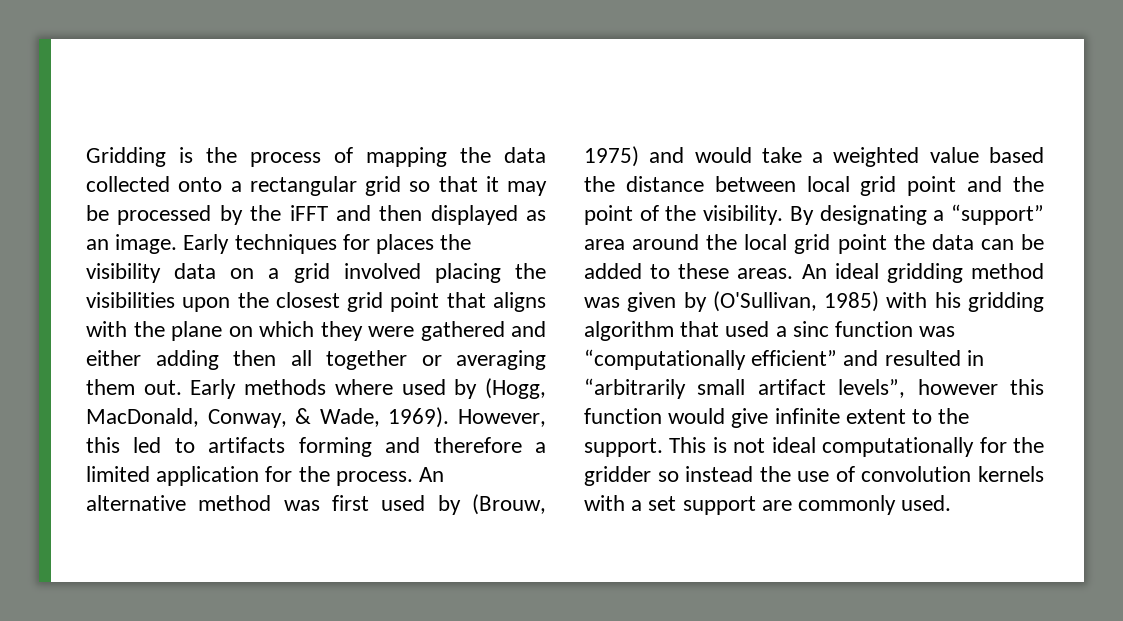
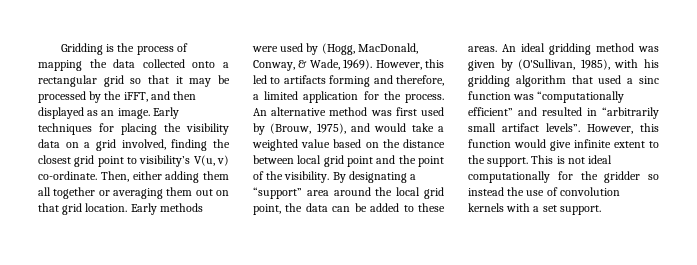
- Gridding is the process of mapping the data collected onto a rectangular grid so that it may be processed by the iFFT and then displayed as an image.
+ Gridding is the process of mapping the data collected onto a rectangular grid so that it may be processed by the iFFT, and then displayed as an image.
- Early techniques for places the visibility data on a grid involved placing the visibilities upon the closest grid point that aligns with the plane on which they were gathered and either adding then all together or averaging them out.
+ Early techniques for placing the visibility data on a grid involved, finding the closest grid point to visibility’s V(u, v) co-ordinate. Then, either adding them all together or averaging them out on that grid location.
- Early methods where used by (Hogg, MacDonald, Conway, & Wade, 1969).
+ Early methods were used by (Hogg, MacDonald, Conway, & Wade, 1969).
- However, this led to artifacts forming and therefore a limited application for the process.
+ However, this led to artifacts forming and therefore, a limited application for the process.
- An alternative method was first used by (Brouw, 1975) and would take a weighted value based the distance between local grid point and the point of the visibility.
+ An alternative method was first used by (Brouw, 1975), and would take a weighted value based on the distance between local grid point and the point of the visibility.
- By designating a “support” area around the local grid point the data can be added to these areas.
+ By designating a “support” area around the local grid point, the data can be added to these areas.
- An ideal gridding method was given by (O'Sullivan, 1985) with his gridding algorithm that used a sinc function was “computationally efficient” and resulted in “arbitrarily small artifact levels”, however this function would give infinite extent to the support.
+ An ideal gridding method was given by (O'Sullivan, 1985), with his gridding algorithm that used a sinc function was “computationally efficient” and resulted in “arbitrarily small artifact levels”. However, this function would give infinite extent to the support.
- This is not ideal computationally for the gridder so instead the use of convolution kernels with a set support are commonly used.
+ This is not ideal computationally for the gridder so instead the use of convolution kernels with a set support.

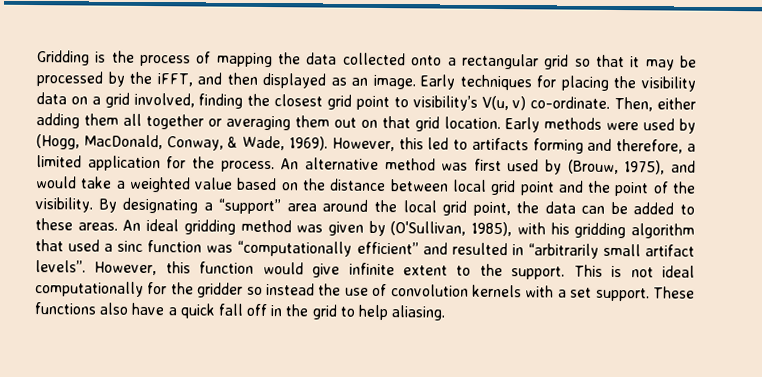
+ These functions also have a quick fall off in the grid to help aliasing.

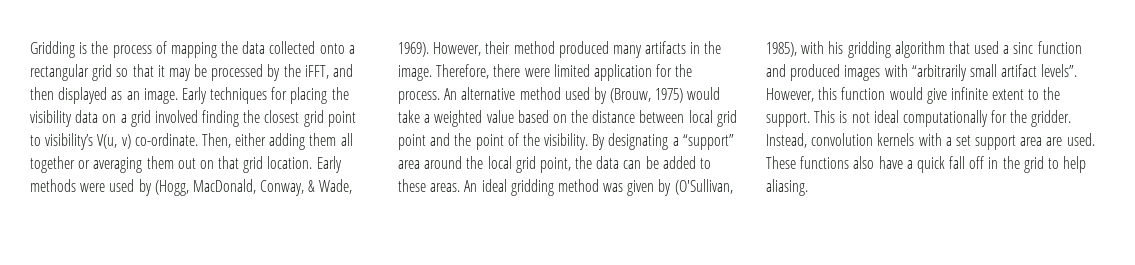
- Early techniques for placing the visibility data on a grid involved, finding the closest grid point to visibility’s V(u, v) co-ordinate.
+ Early techniques for placing the visibility data on a grid involved finding the closest grid point to visibility’s V(u, v) co-ordinate.
- However, this led to artifacts forming and therefore, a limited application for the process.
+ However, their method produced many artifacts in the image. Therefore, there were limited application for the process.
- An alternative method was first used by (Brouw, 1975), and would take a weighted value based on the distance between local grid point and the point of the visibility.
+ An alternative method used by (Brouw, 1975) would take a weighted value based on the distance between local grid point and the point of the visibility.
- An ideal gridding method was given by (O'Sullivan, 1985), with his gridding algorithm that used a sinc function was “computationally efficient” and resulted in “arbitrarily small artifact levels”.
+ An ideal gridding method was given by (O'Sullivan, 1985), with his gridding algorithm that used a sinc function and produced images with “arbitrarily small artifact levels”.
- This is not ideal computationally for the gridder so instead the use of convolution kernels with a set support.
+ This is not ideal computationally for the gridder. Instead, convolution kernels with a set support area are used.

